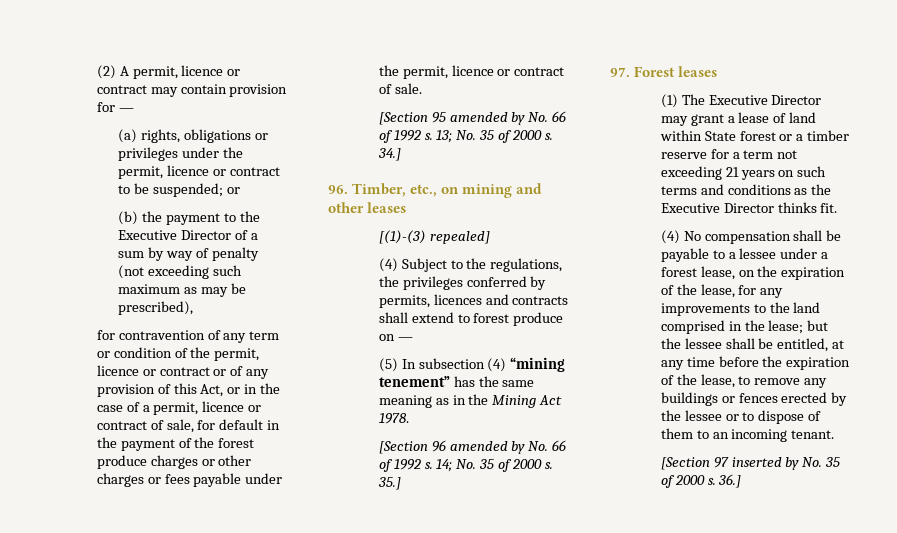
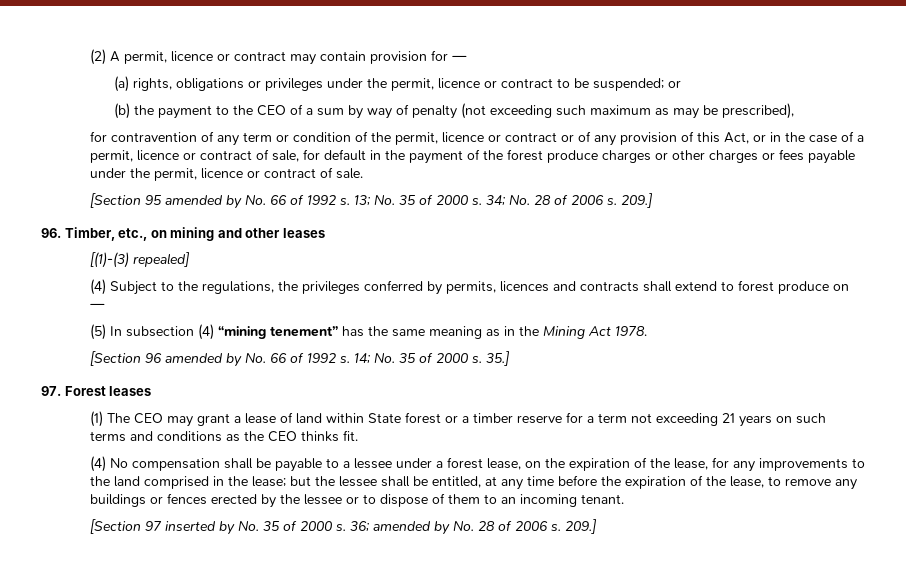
- (b) the payment to the Executive Director of a sum by way of penalty (not exceeding such maximum as may be prescribed),
+ (b) the payment to the CEO of a sum by way of penalty (not exceeding such maximum as may be prescribed),
- 34.]
+ 34; No. 28 of 2006 s. 209.]
- (1) The Executive Director may grant a lease of land within State forest or a timber reserve for a term not exceeding 21 years on such terms and conditions as the Executive Director thinks fit.
+ (1) The CEO may grant a lease of land within State forest or a timber reserve for a term not exceeding 21 years on such terms and conditions as the CEO thinks fit.
- 36.]
+ 36; amended by No. 28 of 2006 s. 209.]

